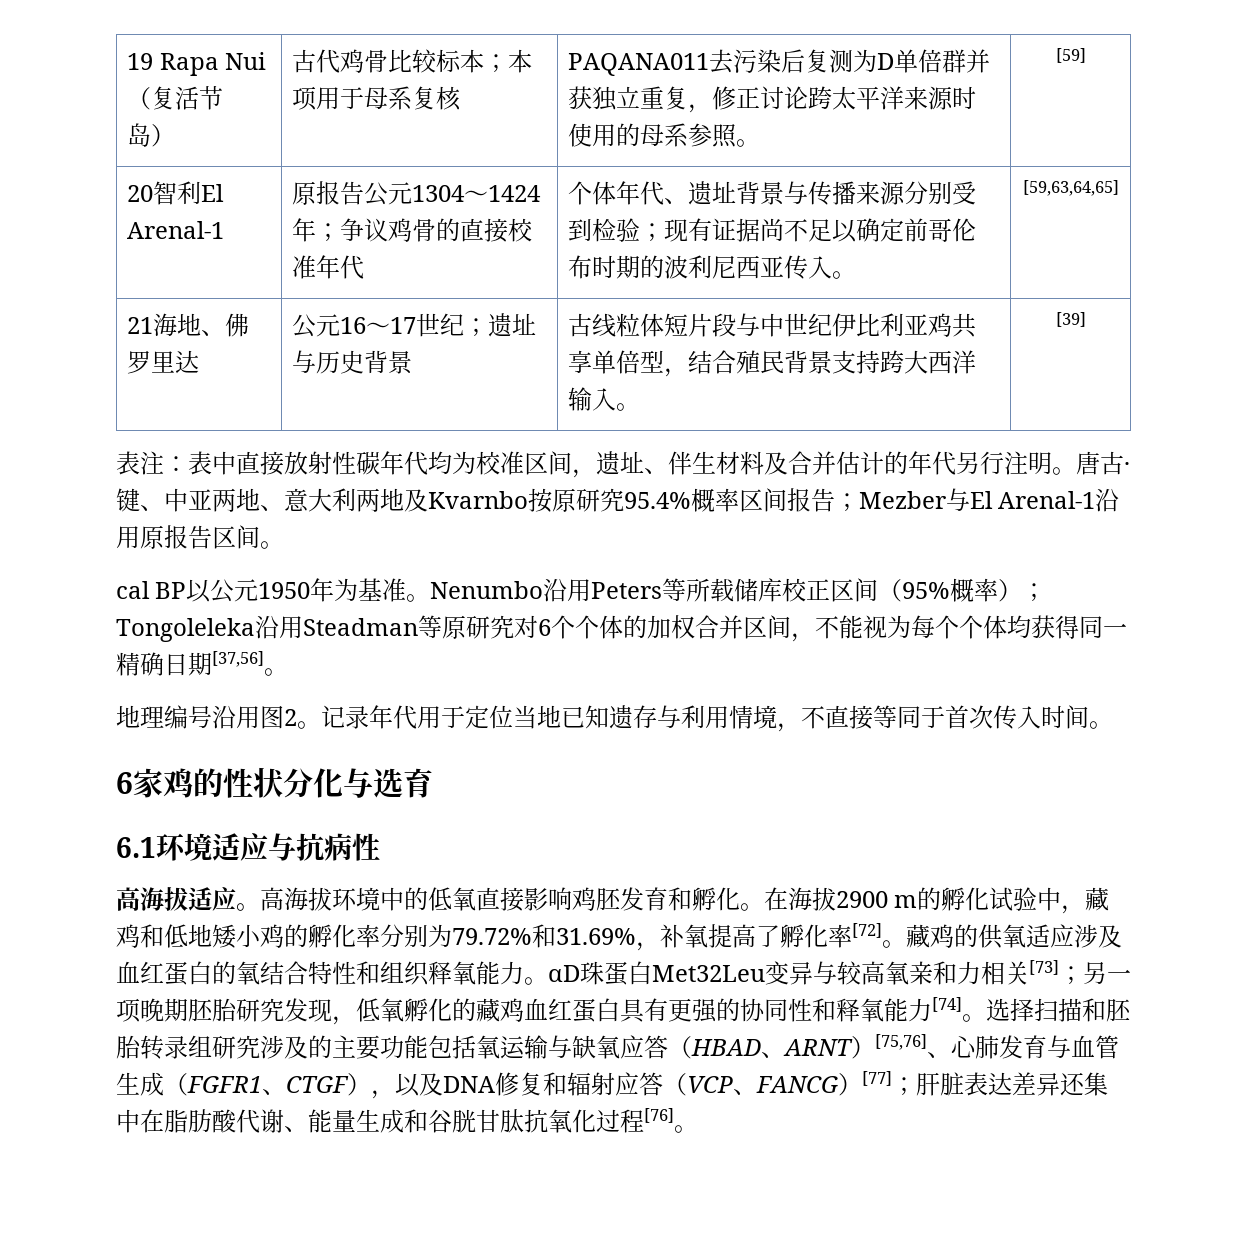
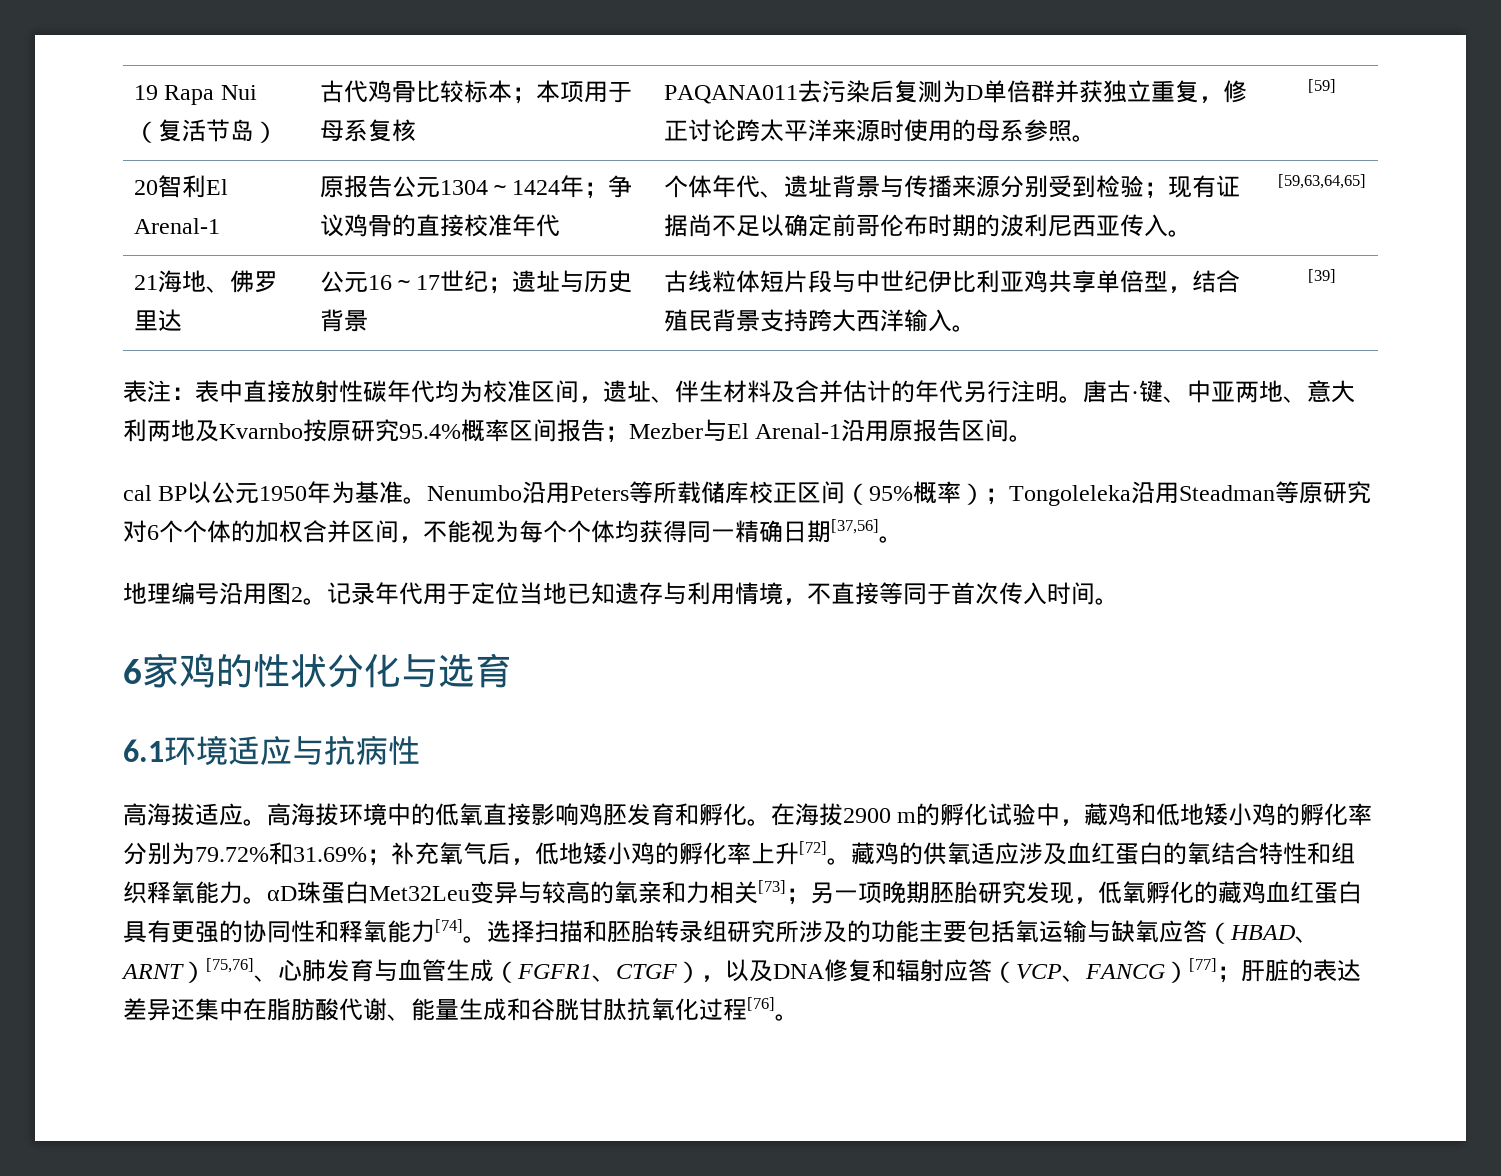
- 在海拔2900 m的孵化试验中，藏鸡和低地矮小鸡的孵化率分别为79.72%和31.69%，补氧提高了孵化率[72]。
+ 在海拔2900 m的孵化试验中，藏鸡和低地矮小鸡的孵化率分别为79.72%和31.69%；补充氧气后，低地矮小鸡的孵化率上升[72]。
- 藏鸡的供氧适应涉及血红蛋白的氧结合特性和组织释氧能力。αD珠蛋白Met32Leu变异与较高氧亲和力相关[73]；另一项晚期胚胎研究发现，低氧孵化的藏鸡血红蛋白具有更强的协同性和释氧能力[74]。
+ 藏鸡的供氧适应涉及血红蛋白的氧结合特性和组织释氧能力。αD珠蛋白Met32Leu变异与较高的氧亲和力相关[73]；另一项晚期胚胎研究发现，低氧孵化的藏鸡血红蛋白具有更强的协同性和释氧能力[74]。
- 选择扫描和胚胎转录组研究涉及的主要功能包括氧运输与缺氧应答（HBAD、ARNT）[75,76]、心肺发育与血管生成（FGFR1、CTGF），以及DNA修复和辐射应答（VCP、FANCG）[77]；肝脏表达差异还集中在脂肪酸代谢、能量生成和谷胱甘肽抗氧化过程[76]。
+ 选择扫描和胚胎转录组研究所涉及的功能主要包括氧运输与缺氧应答（HBAD、ARNT）[75,76]、心肺发育与血管生成（FGFR1、CTGF），以及DNA修复和辐射应答（VCP、FANCG）[77]；肝脏的表达差异还集中在脂肪酸代谢、能量生成和谷胱甘肽抗氧化过程[76]。

